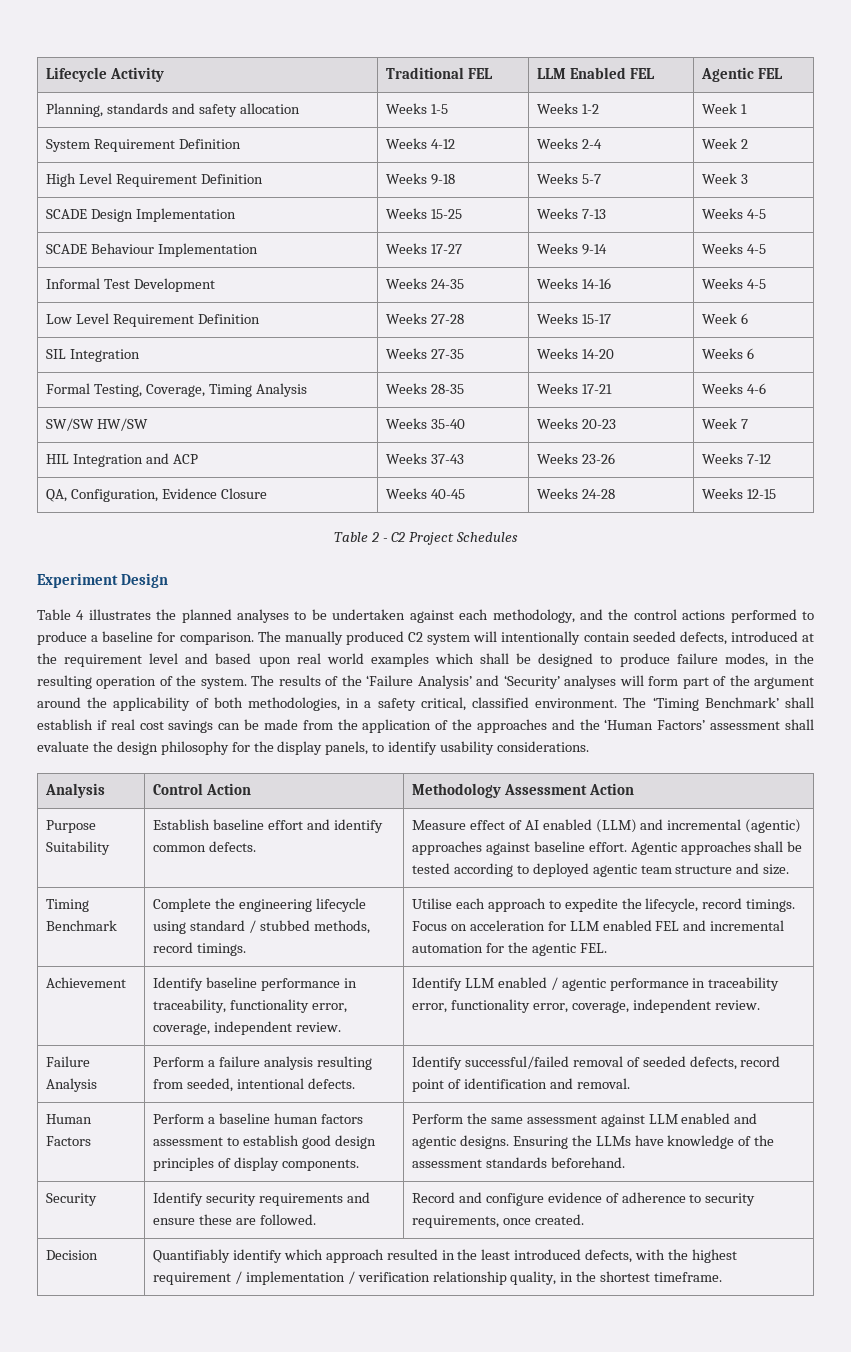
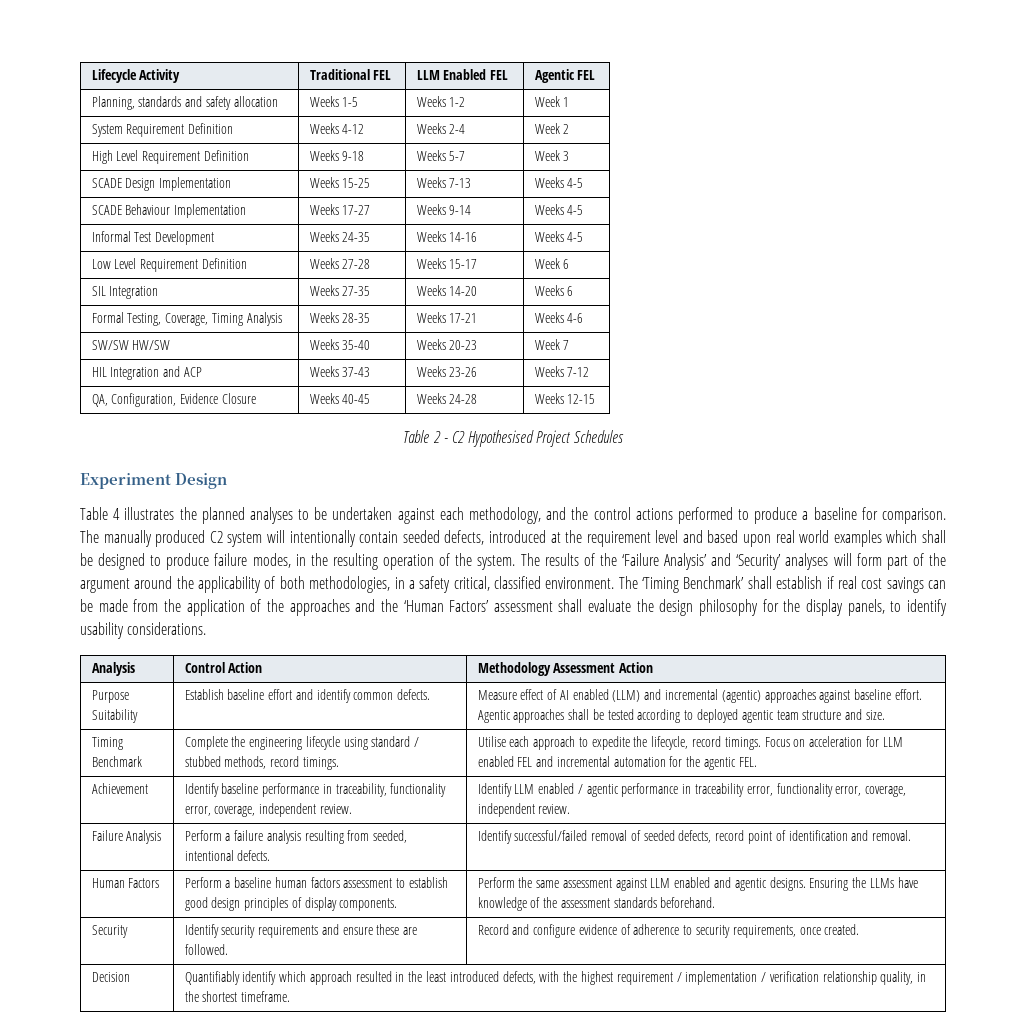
- Table 2 - C2 Project Schedules
+ Table 2 - C2 Hypothesised Project Schedules

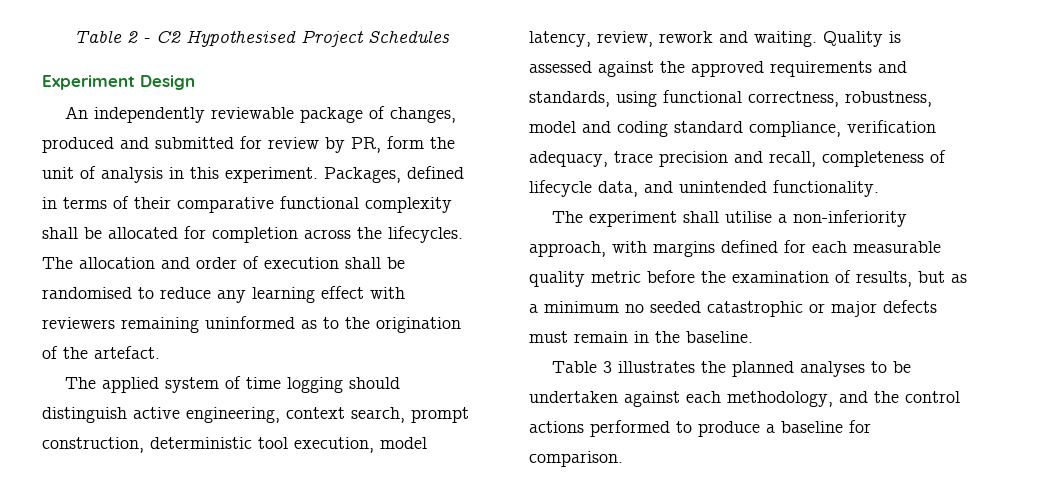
- Lifecycle Activity | Traditional FEL | LLM Enabled FEL | Agentic FEL
- Planning, standards and safety allocation | Weeks 1-5 | Weeks 1-2 | Week 1
- System Requirement Definition | Weeks 4-12 | Weeks 2-4 | Week 2
- High Level Requirement Definition | Weeks 9-18 | Weeks 5-7 | Week 3
- SCADE Design Implementation | Weeks 15-25 | Weeks 7-13 | Weeks 4-5
- SCADE Behaviour Implementation | Weeks 17-27 | Weeks 9-14 | Weeks 4-5
- Informal Test Development | Weeks 24-35 | Weeks 14-16 | Weeks 4-5
- Low Level Requirement Definition | Weeks 27-28 | Weeks 15-17 | Week 6
- SIL Integration | Weeks 27-35 | Weeks 14-20 | Weeks 6
- Formal Testing, Coverage, Timing Analysis | Weeks 28-35 | Weeks 17-21 | Weeks 4-6
- SW/SW HW/SW | Weeks 35-40 | Weeks 20-23 | Week 7
- HIL Integration and ACP | Weeks 37-43 | Weeks 23-26 | Weeks 7-12
- QA, Configuration, Evidence Closure | Weeks 40-45 | Weeks 24-28 | Weeks 12-15
- Table 4 illustrates the planned analyses to be undertaken against each methodology, and the control actions performed to produce a baseline for comparison. The manually produced C2 system will intentionally contain seeded defects, introduced at the requirement level and based upon real world examples which shall be designed to produce failure modes, in the resulting operation of the system. The results of the ‘Failure Analysis’ and ‘Security’ analyses will form part of the argument around the applicability of both methodologies, in a safety critical, classified environment. The ‘Timing Benchmark’ shall establish if real cost savings can be made from the application of the approaches and the ‘Human Factors’ assessment shall evaluate the design philosophy for the display panels, to identify usability considerations.
- Analysis | Control Action | Methodology Assessment Action
- Purpose Suitability | Establish baseline effort and identify common defects. | Measure effect of AI enabled (LLM) and incremental (agentic) approaches against baseline effort. Agentic approaches shall be tested according to deployed agentic team structure and size.
- Timing Benchmark | Complete the engineering lifecycle using standard / stubbed methods, record timings. | Utilise each approach to expedite the lifecycle, record timings. Focus on acceleration for LLM enabled FEL and incremental automation for the agentic FEL.
- Achievement | Identify baseline performance in traceability, functionality error, coverage, independent review. | Identify LLM enabled / agentic performance in traceability error, functionality error, coverage, independent review.
- Failure Analysis | Perform a failure analysis resulting from seeded, intentional defects. | Identify successful/failed removal of seeded defects, record point of identification and removal.
- Human Factors | Perform a baseline human factors assessment to establish good design principles of display components. | Perform the same assessment against LLM enabled and agentic designs. Ensuring the LLMs have knowledge of the assessment standards beforehand.
- Security | Identify security requirements and ensure these are followed. | Record and configure evidence of adherence to security requirements, once created.
- Decision | Quantifiably identify which approach resulted in the least introduced defects, with the highest requirement / implementation / verification relationship quality, in the shortest timeframe.
+ An independently reviewable package of changes, produced and submitted for review by PR, form the unit of analysis in this experiment. Packages, defined in terms of their comparative functional complexity shall be allocated for completion across the lifecycles. The allocation and order of execution shall be randomised to reduce any learning effect with reviewers remaining uninformed as to the origination of the artefact.
+ The applied system of time logging should distinguish active engineering, context search, prompt construction, deterministic tool execution, model latency, review, rework and waiting. Quality is assessed against the approved requirements and standards, using functional correctness, robustness, model and coding standard compliance, verification adequacy, trace precision and recall, completeness of lifecycle data, and unintended functionality.
+ The experiment shall utilise a non-inferiority approach, with margins defined for each measurable quality metric before the examination of results, but as a minimum no seeded catastrophic or major defects must remain in the baseline.
+ Table 3 illustrates the planned analyses to be undertaken against each methodology, and the control actions performed to produce a baseline for comparison.

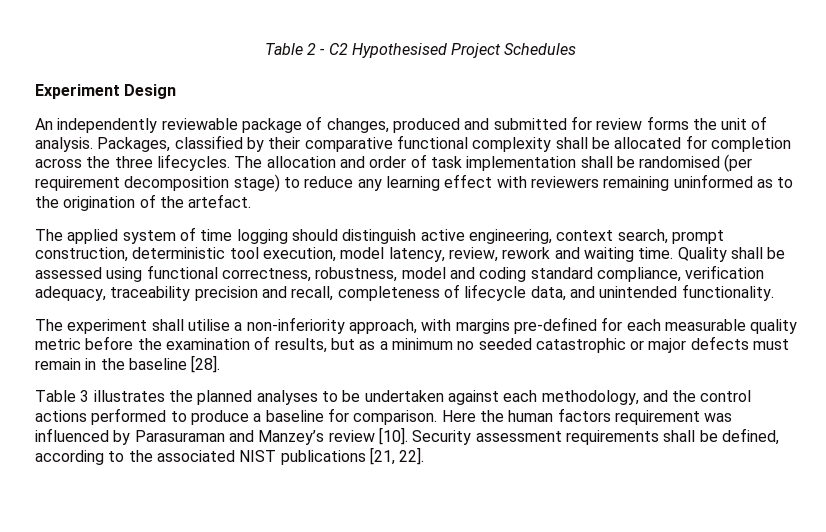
- An independently reviewable package of changes, produced and submitted for review by PR, form the unit of analysis in this experiment. Packages, defined in terms of their comparative functional complexity shall be allocated for completion across the lifecycles.
+ An independently reviewable package of changes, produced and submitted for review forms the unit of analysis. Packages, classified by their comparative functional complexity shall be allocated for completion across the three lifecycles.
- The allocation and order of execution shall be randomised to reduce any learning effect with reviewers remaining uninformed as to the origination of the artefact.
+ The allocation and order of task implementation shall be randomised (per requirement decomposition stage) to reduce any learning effect with reviewers remaining uninformed as to the origination of the artefact.
- The applied system of time logging should distinguish active engineering, context search, prompt construction, deterministic tool execution, model latency, review, rework and waiting. Quality is assessed against the approved requirements and standards, using functional correctness, robustness, model and coding standard compliance, verification adequacy, trace precision and recall, completeness of lifecycle data, and unintended functionality.
+ The applied system of time logging should distinguish active engineering, context search, prompt construction, deterministic tool execution, model latency, review, rework and waiting time. Quality shall be assessed using functional correctness, robustness, model and coding standard compliance, verification adequacy, traceability precision and recall, completeness of lifecycle data, and unintended functionality.
- The experiment shall utilise a non-inferiority approach, with margins defined for each measurable quality metric before the examination of results, but as a minimum no seeded catastrophic or major defects must remain in the baseline.
+ The experiment shall utilise a non-inferiority approach, with margins pre-defined for each measurable quality metric before the examination of results, but as a minimum no seeded catastrophic or major defects must remain in the baseline [28].
+ Here the human factors requirement was influenced by Parasuraman and Manzey’s review [10]. Security assessment requirements shall be defined, according to the associated NIST publications [21, 22].

